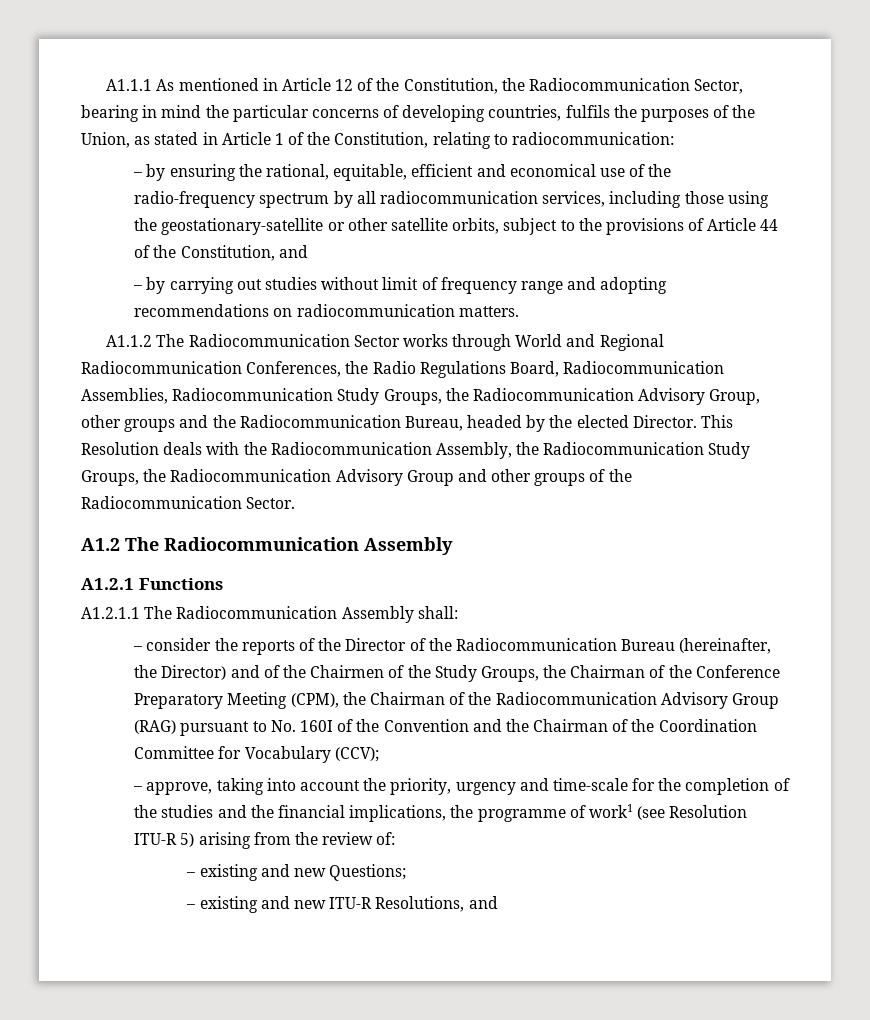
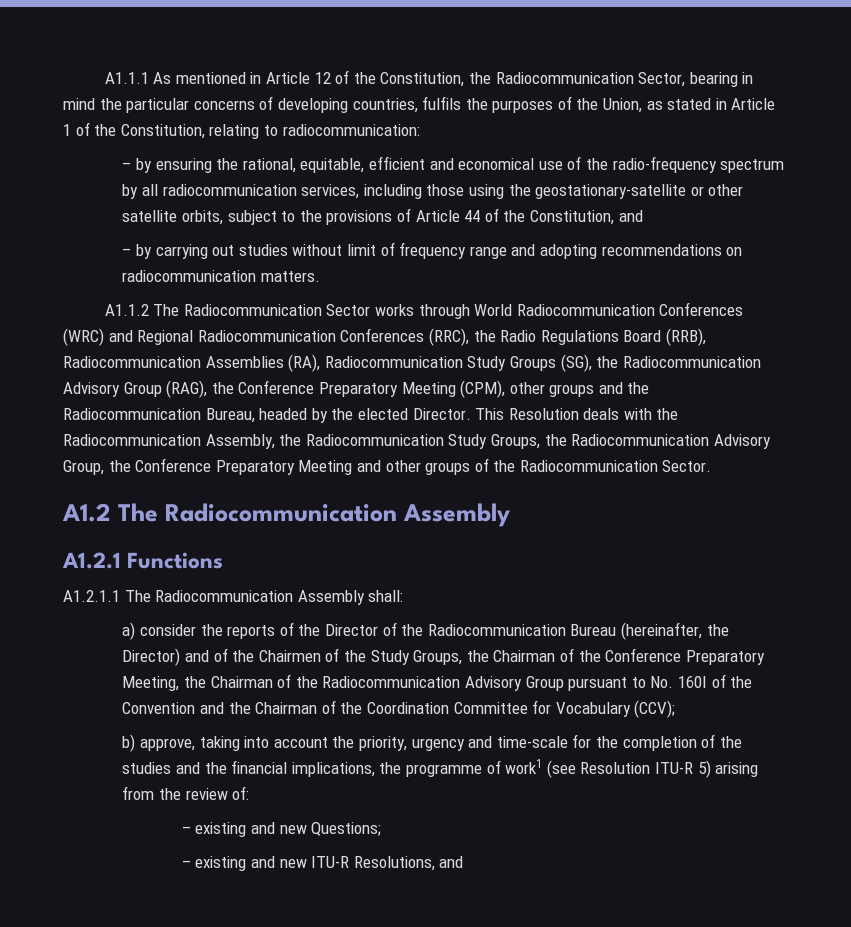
- A1.1.2 The Radiocommunication Sector works through World and Regional Radiocommunication Conferences, the Radio Regulations Board, Radiocommunication Assemblies, Radiocommunication Study Groups, the Radiocommunication Advisory Group, other groups and the Radiocommunication Bureau, headed by the elected Director.
+ A1.1.2 The Radiocommunication Sector works through World Radiocommunication Conferences (WRC) and Regional Radiocommunication Conferences (RRC), the Radio Regulations Board (RRB), Radiocommunication Assemblies (RA), Radiocommunication Study Groups (SG), the Radiocommunication Advisory Group (RAG), the Conference Preparatory Meeting (CPM), other groups and the Radiocommunication Bureau, headed by the elected Director.
- This Resolution deals with the Radiocommunication Assembly, the Radiocommunication Study Groups, the Radiocommunication Advisory Group and other groups of the Radiocommunication Sector.
+ This Resolution deals with the Radiocommunication Assembly, the Radiocommunication Study Groups, the Radiocommunication Advisory Group, the Conference Preparatory Meeting and other groups of the Radiocommunication Sector.
- – consider the reports of the Director of the Radiocommunication Bureau (hereinafter, the Director) and of the Chairmen of the Study Groups, the Chairman of the Conference Preparatory Meeting (CPM), the Chairman of the Radiocommunication Advisory Group (RAG) pursuant to No. 160I of the Convention and the Chairman of the Coordination Committee for Vocabulary (CCV);
+ a) consider the reports of the Director of the Radiocommunication Bureau (hereinafter, the Director) and of the Chairmen of the Study Groups, the Chairman of the Conference Preparatory Meeting, the Chairman of the Radiocommunication Advisory Group pursuant to No. 160I of the Convention and the Chairman of the Coordination Committee for Vocabulary (CCV);
- – approve, taking into account the priority, urgency and time-scale for the completion of the studies and the financial implications, the programme of work1 (see Resolution ITU-R 5) arising from the review of:
+ b) approve, taking into account the priority, urgency and time-scale for the completion of the studies and the financial implications, the programme of work1 (see Resolution ITU-R 5) arising from the review of:

